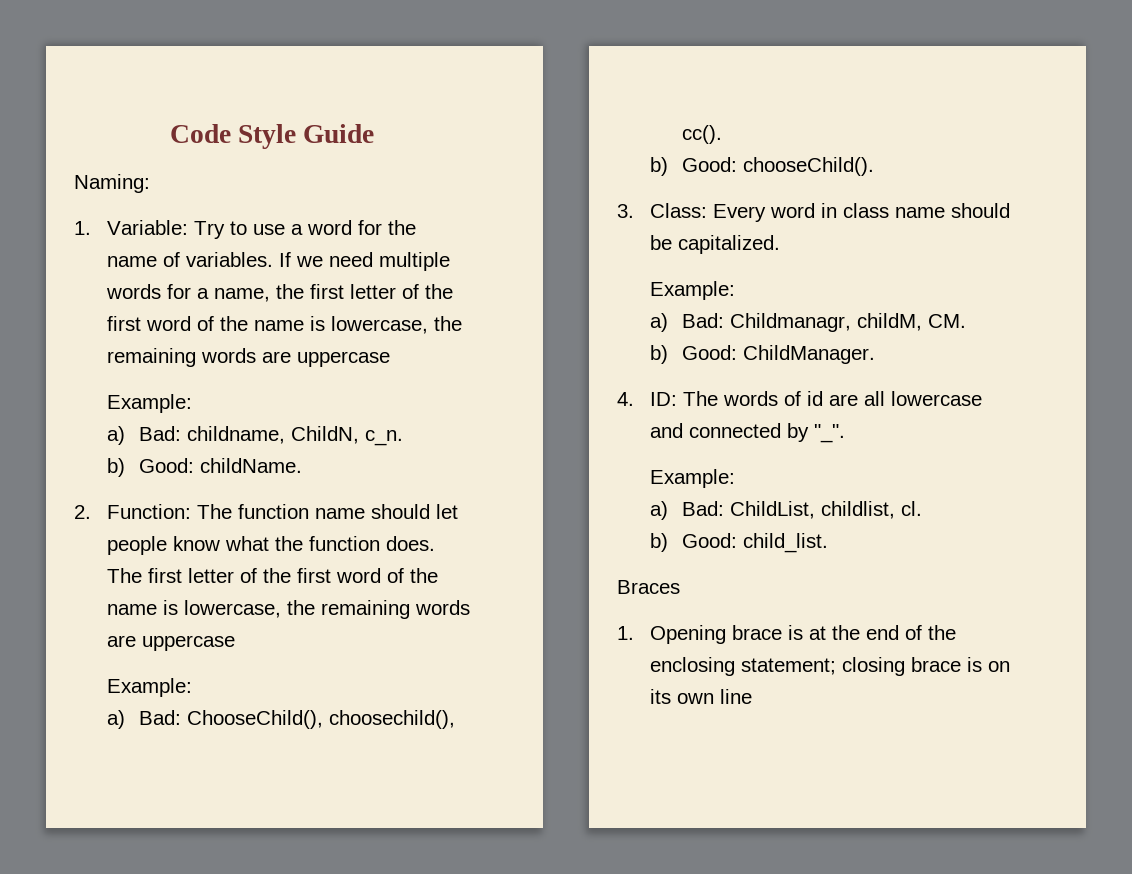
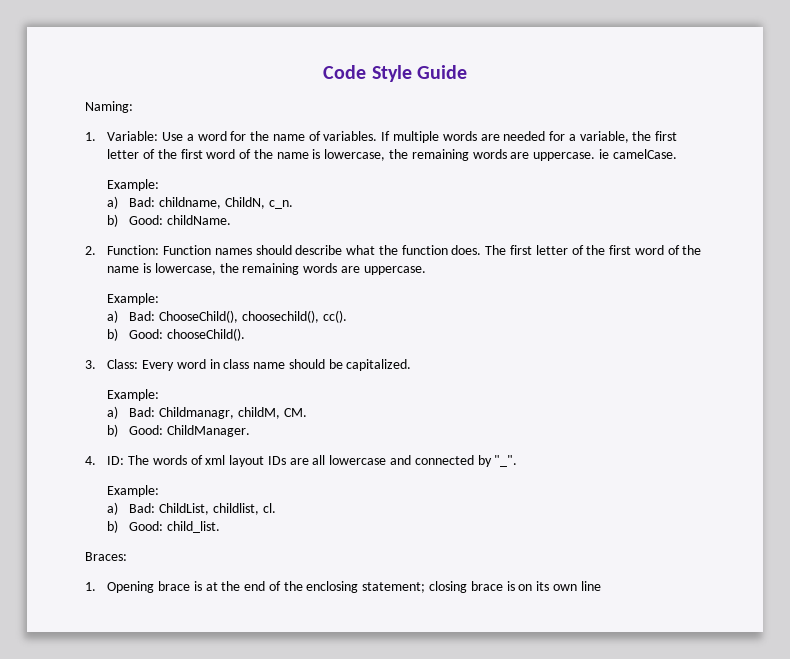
- 1. Variable: Try to use a word for the name of variables.
+ 1. Variable: Use a word for the name of variables.
- If we need multiple words for a name, the first letter of the first word of the name is lowercase, the remaining words are uppercase
+ If multiple words are needed for a variable, the first letter of the first word of the name is lowercase, the remaining words are uppercase. ie camelCase.
- 2. Function: The function name should let people know what the function does.
+ 2. Function: Function names should describe what the function does.
- The first letter of the first word of the name is lowercase, the remaining words are uppercase
+ The first letter of the first word of the name is lowercase, the remaining words are uppercase.
- 4. ID: The words of id are all lowercase and connected by "_".
+ 4. ID: The words of xml layout IDs are all lowercase and connected by "_".
- Braces
+ Braces:

